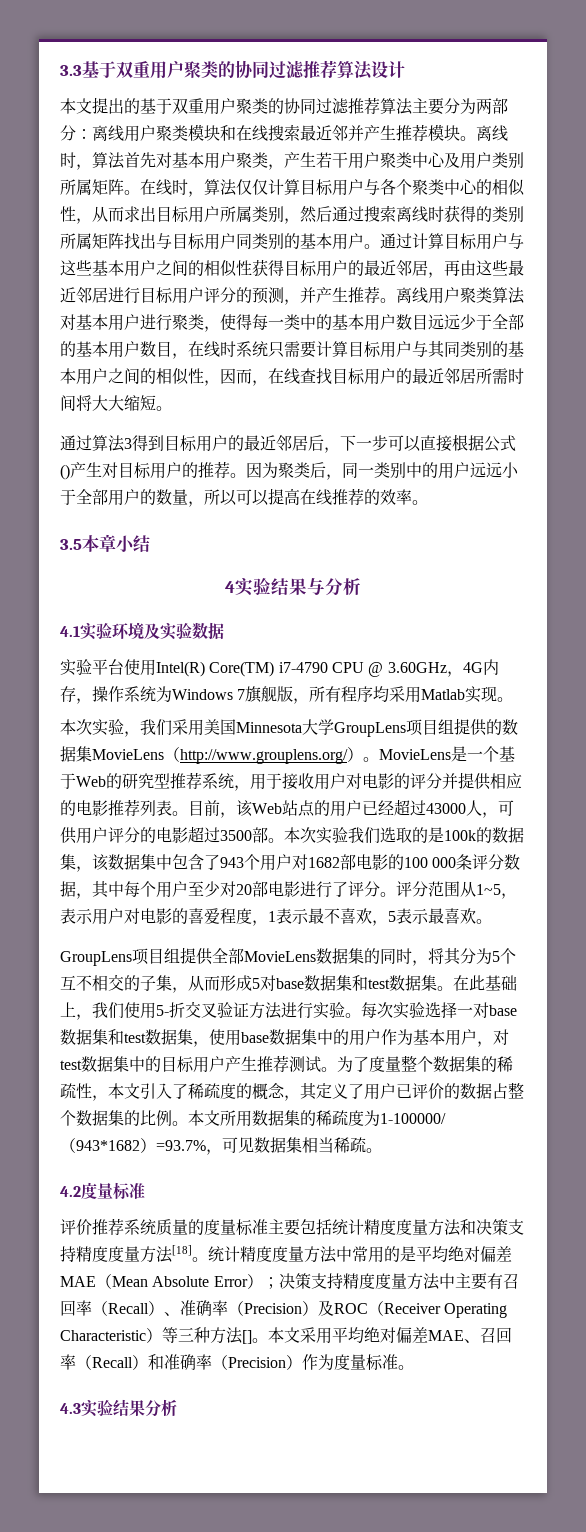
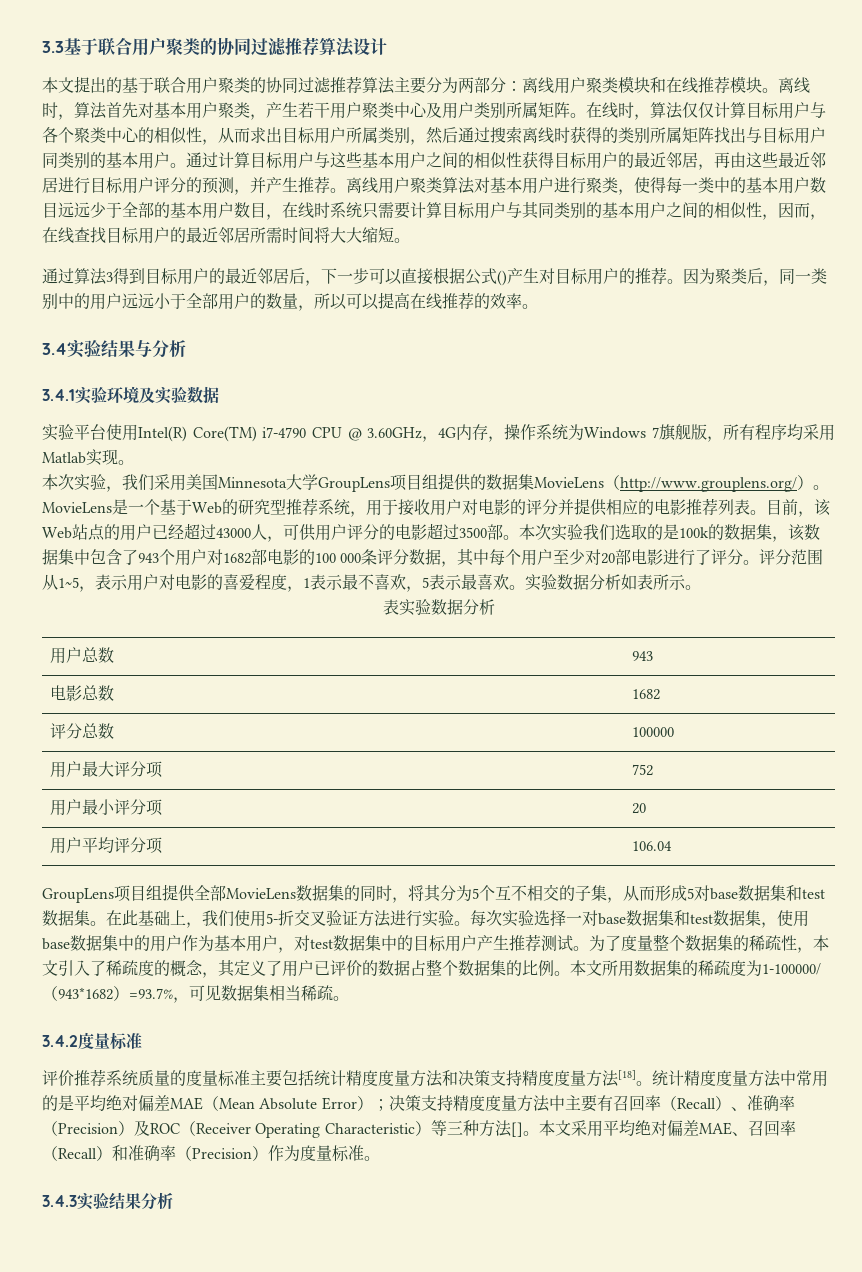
- 3.3基于双重用户聚类的协同过滤推荐算法设计
+ 3.3基于联合用户聚类的协同过滤推荐算法设计
- 本文提出的基于双重用户聚类的协同过滤推荐算法主要分为两部分：离线用户聚类模块和在线搜索最近邻并产生推荐模块。
+ 本文提出的基于联合用户聚类的协同过滤推荐算法主要分为两部分：离线用户聚类模块和在线推荐模块。
- 3.5本章小结
- 4实验结果与分析
+ 3.4实验结果与分析
- 4.1实验环境及实验数据
+ 3.4.1实验环境及实验数据
+ 实验数据分析如表所示。
+ 表实验数据分析
+ 用户总数 | 943
+ 电影总数 | 1682
+ 评分总数 | 100000
+ 用户最大评分项 | 752
+ 用户最小评分项 | 20
+ 用户平均评分项 | 106.04
- 4.2度量标准
+ 3.4.2度量标准
- 4.3实验结果分析
+ 3.4.3实验结果分析

